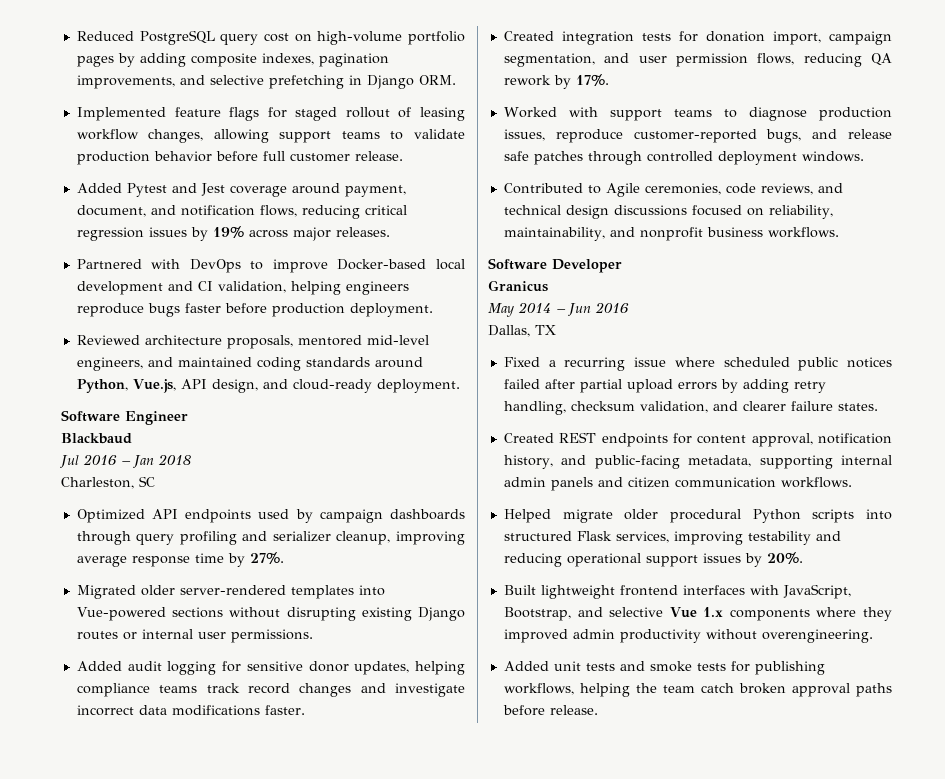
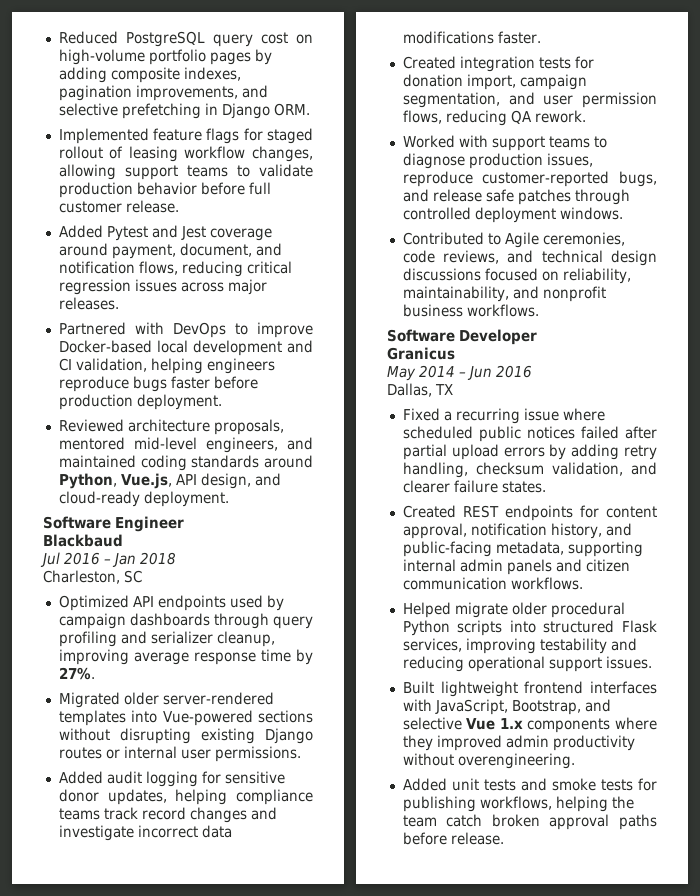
- Added Pytest and Jest coverage around payment, document, and notification flows, reducing critical regression issues by 19% across major releases.
+ Added Pytest and Jest coverage around payment, document, and notification flows, reducing critical regression issues across major releases.
- Created integration tests for donation import, campaign segmentation, and user permission flows, reducing QA rework by 17%.
+ Created integration tests for donation import, campaign segmentation, and user permission flows, reducing QA rework.
- Helped migrate older procedural Python scripts into structured Flask services, improving testability and reducing operational support issues by 20%.
+ Helped migrate older procedural Python scripts into structured Flask services, improving testability and reducing operational support issues.

